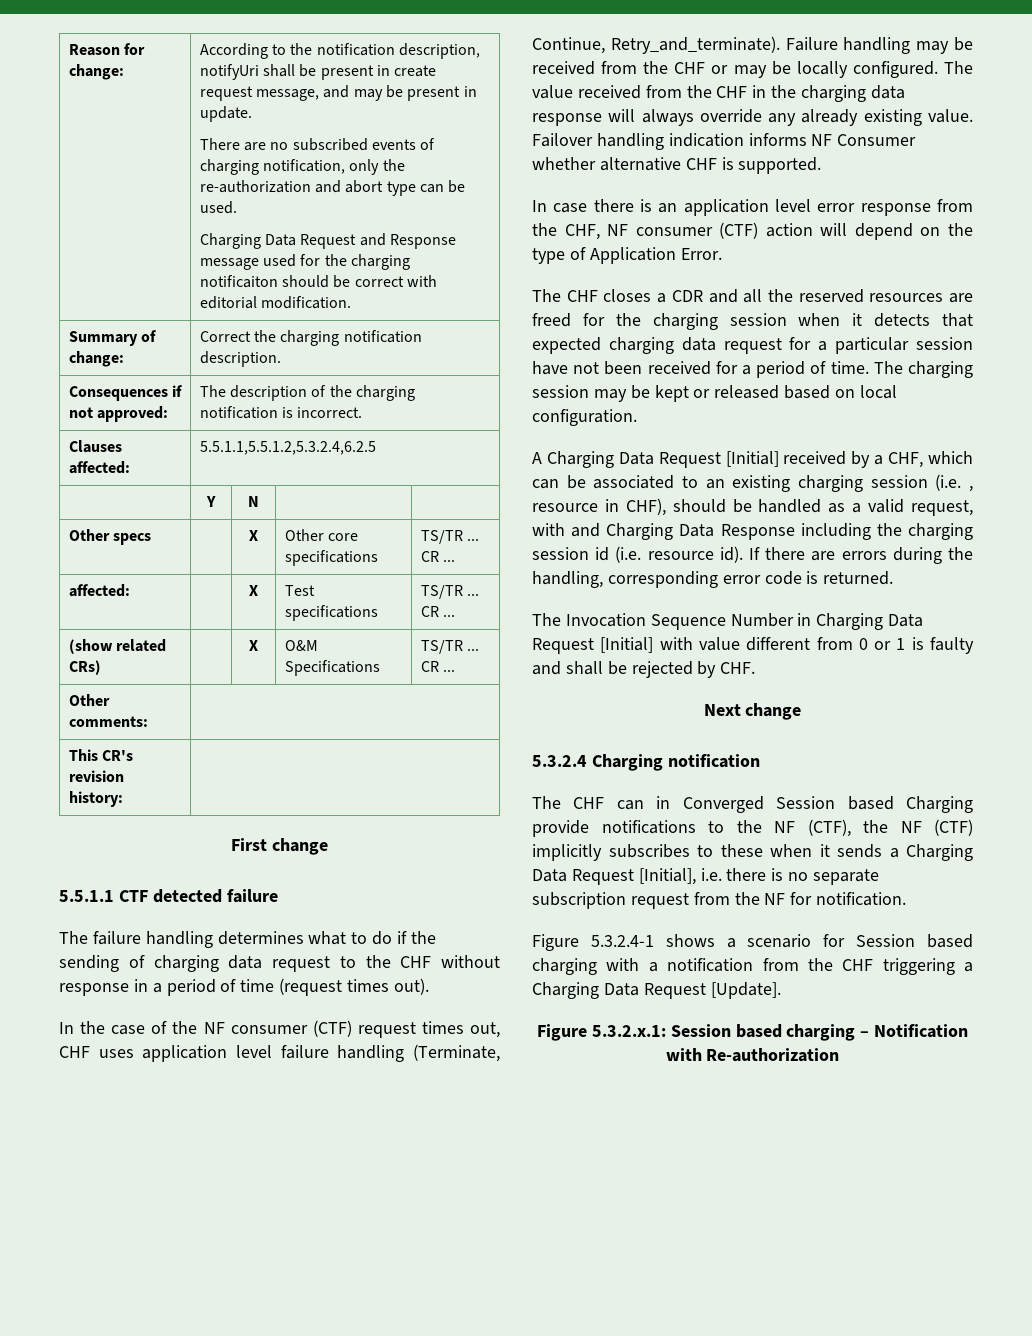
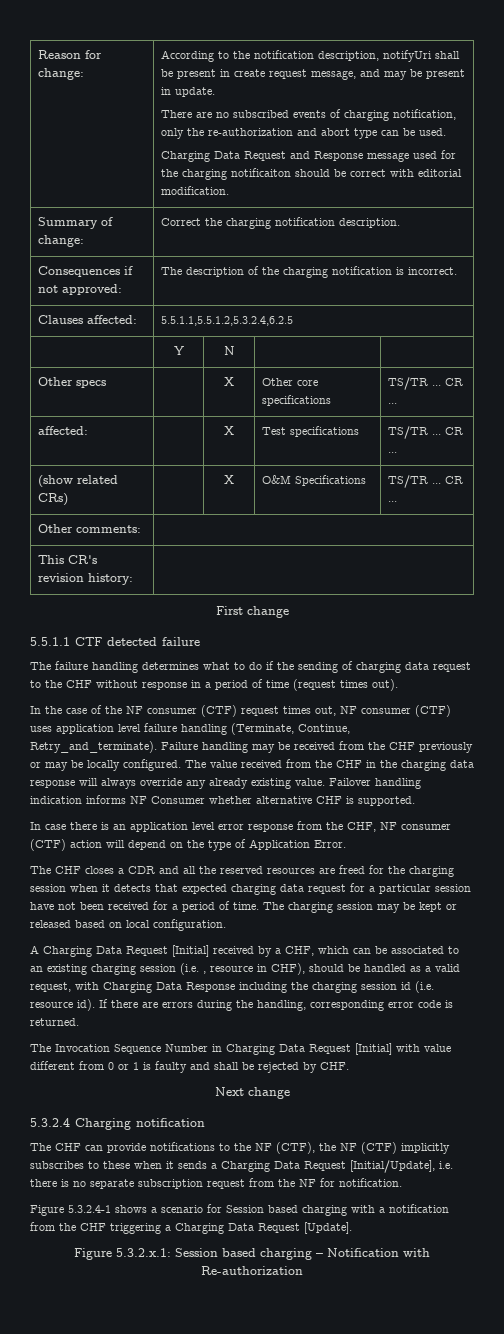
- In the case of the NF consumer (CTF) request times out, CHF uses application level failure handling (Terminate, Continue, Retry_and_terminate).
+ In the case of the NF consumer (CTF) request times out, NF consumer (CTF) uses application level failure handling (Terminate, Continue, Retry_and_terminate).
- Failure handling may be received from the CHF or may be locally configured.
+ Failure handling may be received from the CHF previously or may be locally configured.
- A Charging Data Request [Initial] received by a CHF, which can be associated to an existing charging session (i.e. , resource in CHF), should be handled as a valid request, with and Charging Data Response including the charging session id (i.e. resource id).
+ A Charging Data Request [Initial] received by a CHF, which can be associated to an existing charging session (i.e. , resource in CHF), should be handled as a valid request, with Charging Data Response including the charging session id (i.e. resource id).
- The CHF can in Converged Session based Charging provide notifications to the NF (CTF), the NF (CTF) implicitly subscribes to these when it sends a Charging Data Request [Initial], i.e. there is no separate subscription request from the NF for notification.
+ The CHF can provide notifications to the NF (CTF), the NF (CTF) implicitly subscribes to these when it sends a Charging Data Request [Initial/Update], i.e. there is no separate subscription request from the NF for notification.

